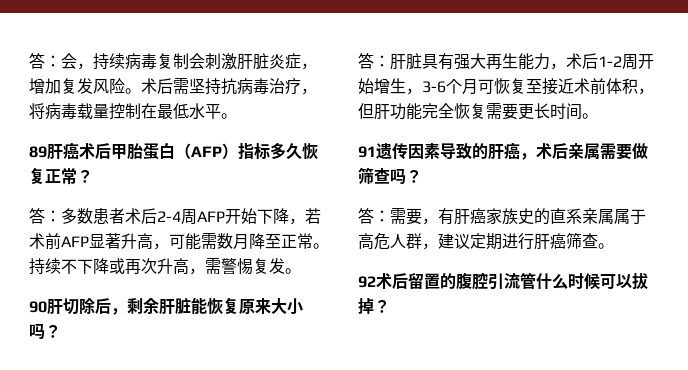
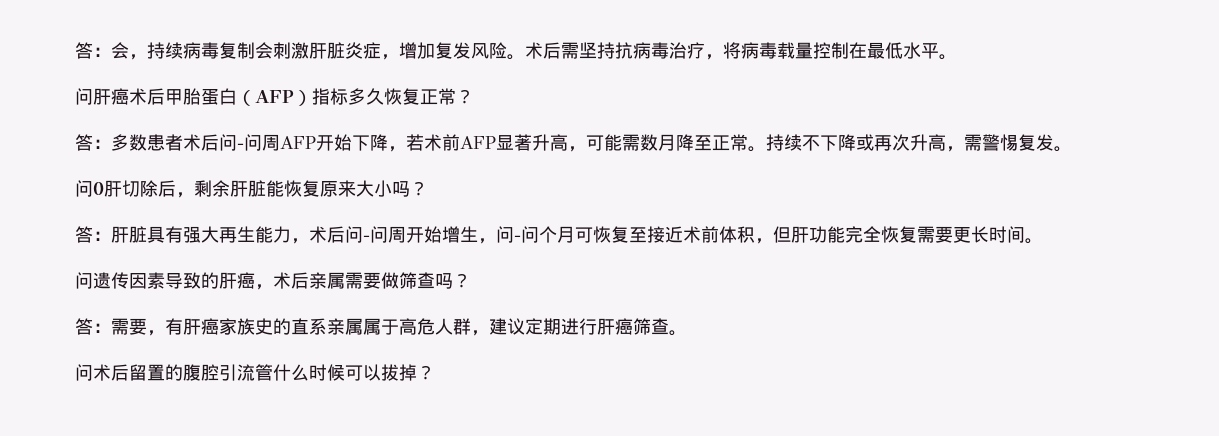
- 89肝癌术后甲胎蛋白（AFP）指标多久恢复正常？
+ 问肝癌术后甲胎蛋白（AFP）指标多久恢复正常？
- 答：多数患者术后2-4周AFP开始下降，若术前AFP显著升高，可能需数月降至正常。
+ 答：多数患者术后问-问周AFP开始下降，若术前AFP显著升高，可能需数月降至正常。
- 90肝切除后，剩余肝脏能恢复原来大小吗？
+ 问0肝切除后，剩余肝脏能恢复原来大小吗？
- 答：肝脏具有强大再生能力，术后1-2周开始增生，3-6个月可恢复至接近术前体积，但肝功能完全恢复需要更长时间。
+ 答：肝脏具有强大再生能力，术后问-问周开始增生，问-问个月可恢复至接近术前体积，但肝功能完全恢复需要更长时间。
- 91遗传因素导致的肝癌，术后亲属需要做筛查吗？
+ 问遗传因素导致的肝癌，术后亲属需要做筛查吗？
- 92术后留置的腹腔引流管什么时候可以拔掉？
+ 问术后留置的腹腔引流管什么时候可以拔掉？

